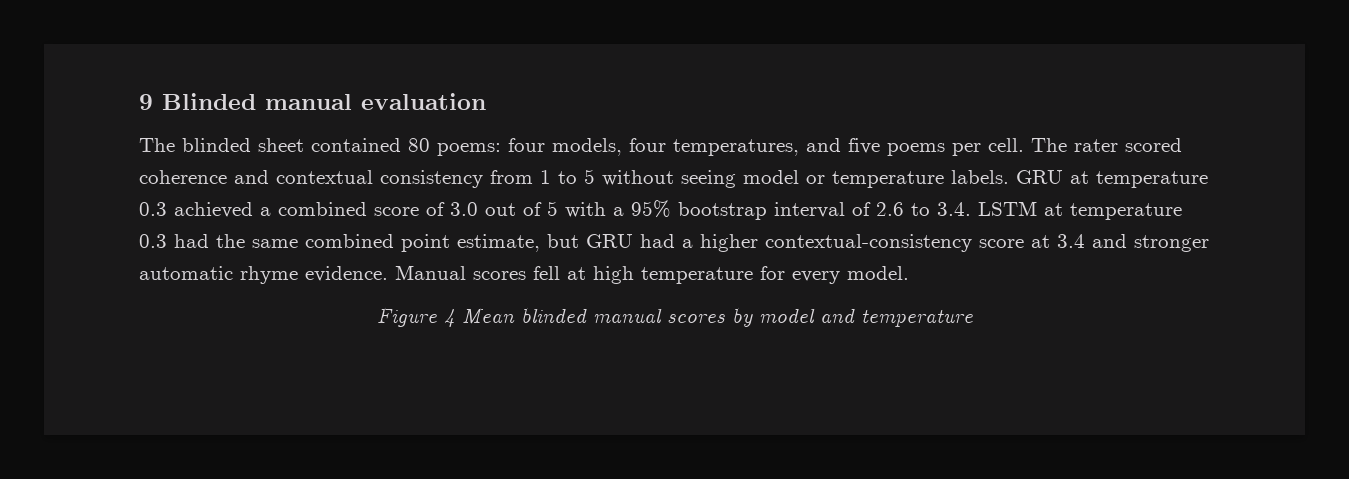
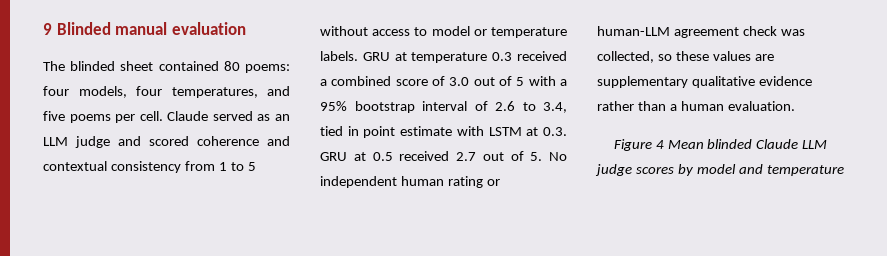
- The rater scored coherence and contextual consistency from 1 to 5 without seeing model or temperature labels.
+ Claude served as an LLM judge and scored coherence and contextual consistency from 1 to 5 without access to model or temperature labels.
- GRU at temperature 0.3 achieved a combined score of 3.0 out of 5 with a 95% bootstrap interval of 2.6 to 3.4. LSTM at temperature 0.3 had the same combined point estimate, but GRU had a higher contextual-consistency score at 3.4 and stronger automatic rhyme evidence. Manual scores fell at high temperature for every model.
+ GRU at temperature 0.3 received a combined score of 3.0 out of 5 with a 95% bootstrap interval of 2.6 to 3.4, tied in point estimate with LSTM at 0.3. GRU at 0.5 received 2.7 out of 5. No independent human rating or human-LLM agreement check was collected, so these values are supplementary qualitative evidence rather than a human evaluation.
- Figure 4 Mean blinded manual scores by model and temperature
+ Figure 4 Mean blinded Claude LLM judge scores by model and temperature

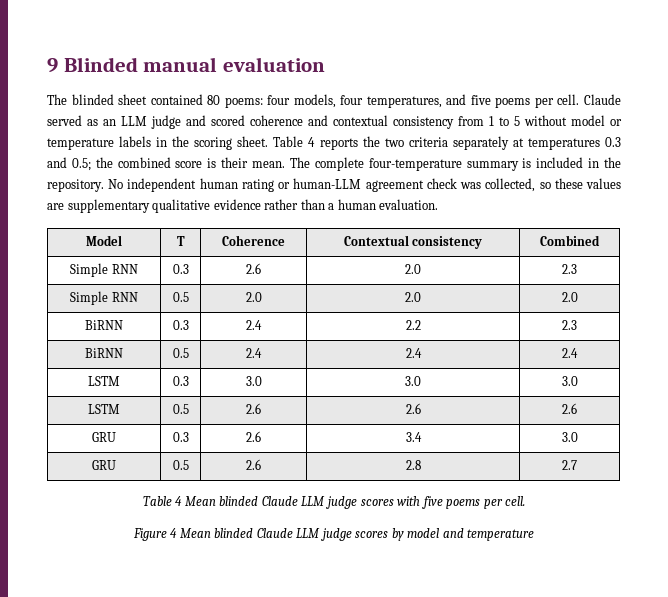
- Claude served as an LLM judge and scored coherence and contextual consistency from 1 to 5 without access to model or temperature labels. GRU at temperature 0.3 received a combined score of 3.0 out of 5 with a 95% bootstrap interval of 2.6 to 3.4, tied in point estimate with LSTM at 0.3. GRU at 0.5 received 2.7 out of 5. No independent human rating or human-LLM agreement check was collected, so these values are supplementary qualitative evidence rather than a human evaluation.
+ Claude served as an LLM judge and scored coherence and contextual consistency from 1 to 5 without model or temperature labels in the scoring sheet. Table 4 reports the two criteria separately at temperatures 0.3 and 0.5; the combined score is their mean. The complete four-temperature summary is included in the repository. No independent human rating or human-LLM agreement check was collected, so these values are supplementary qualitative evidence rather than a human evaluation.
+ Model | T | Coherence | Contextual consistency | Combined
+ Simple RNN | 0.3 | 2.6 | 2.0 | 2.3
+ Simple RNN | 0.5 | 2.0 | 2.0 | 2.0
+ BiRNN | 0.3 | 2.4 | 2.2 | 2.3
+ BiRNN | 0.5 | 2.4 | 2.4 | 2.4
+ LSTM | 0.3 | 3.0 | 3.0 | 3.0
+ LSTM | 0.5 | 2.6 | 2.6 | 2.6
+ GRU | 0.3 | 2.6 | 3.4 | 3.0
+ GRU | 0.5 | 2.6 | 2.8 | 2.7
+ Table 4 Mean blinded Claude LLM judge scores with five poems per cell.

